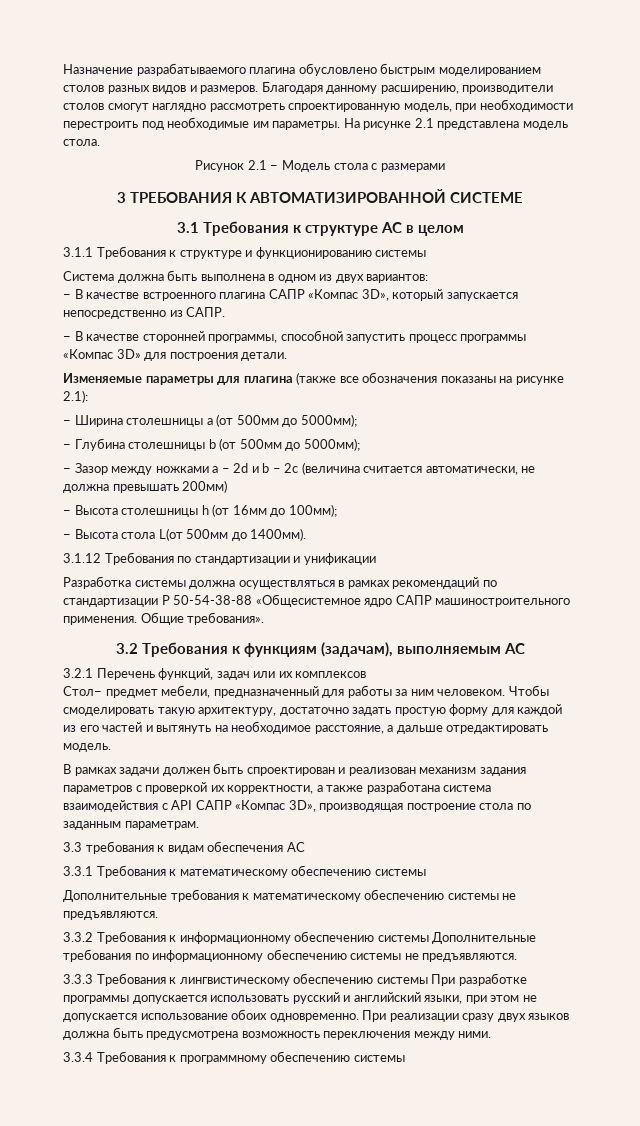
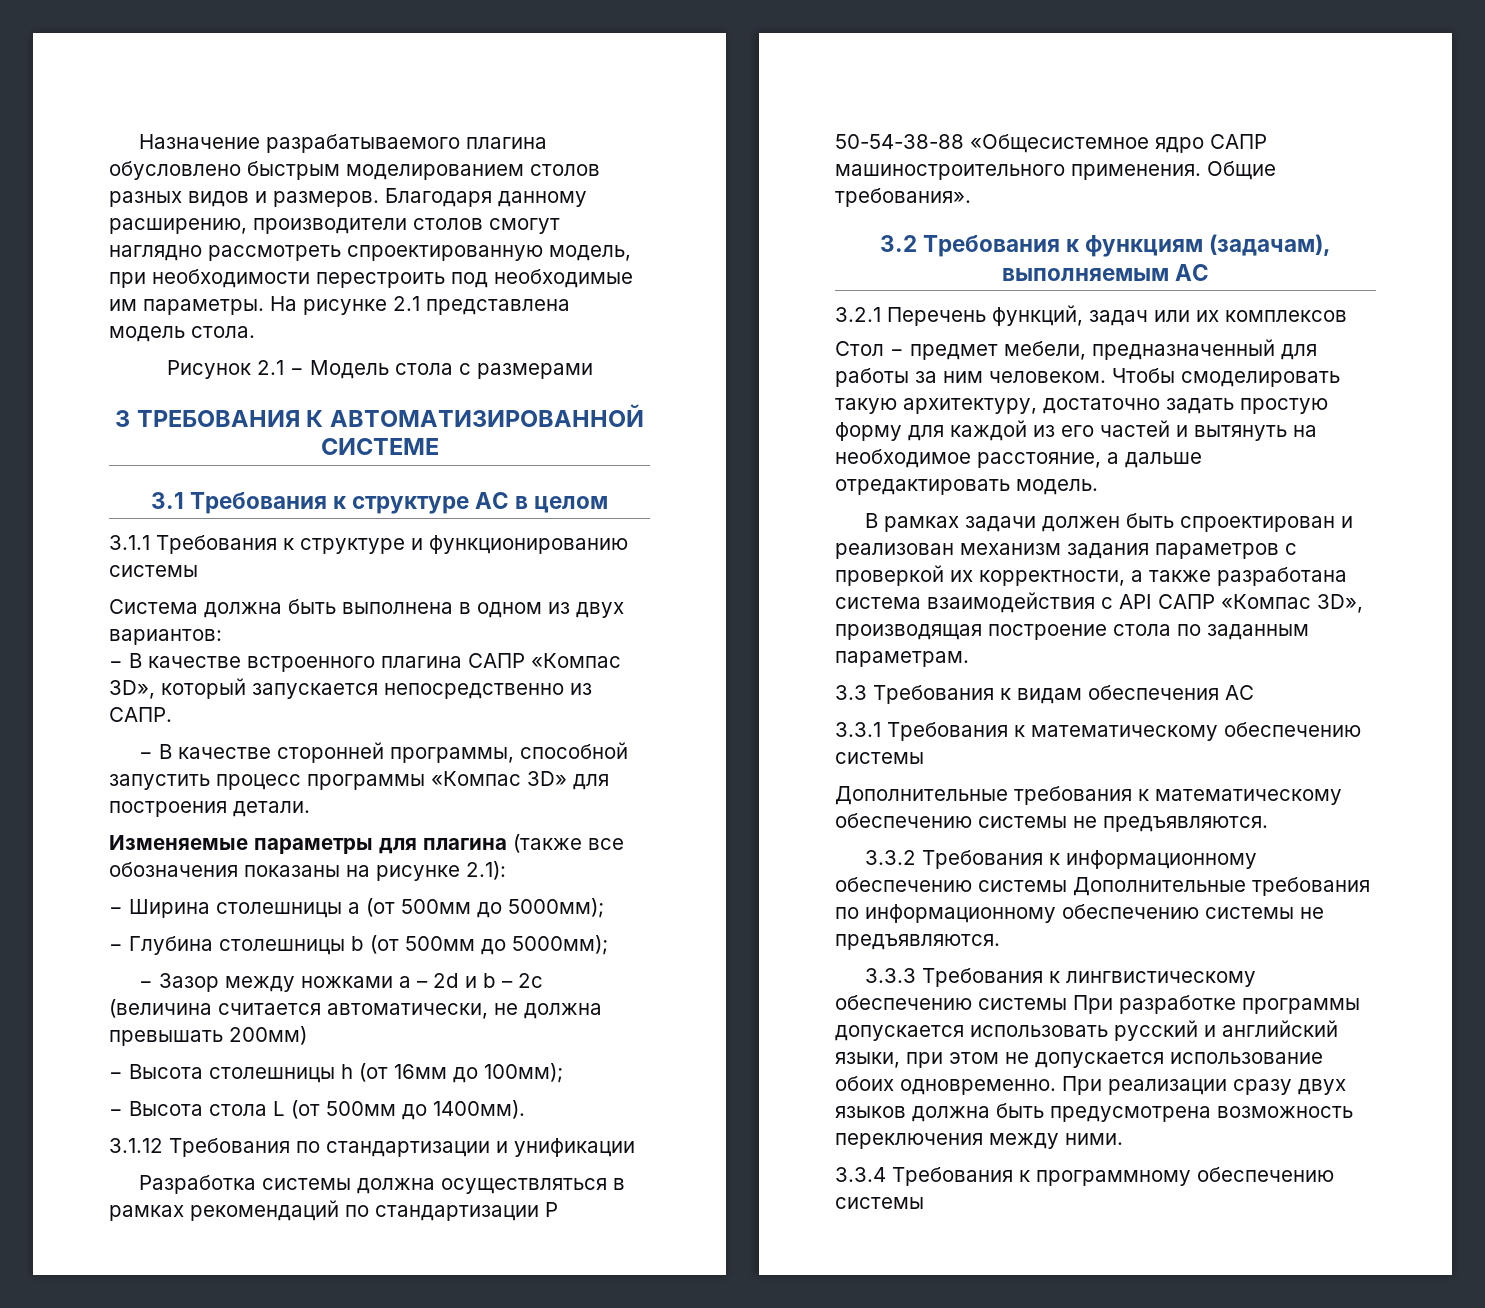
- − Высота стола L(от 500мм до 1400мм).
+ − Высота стола L (от 500мм до 1400мм).
- Стол− предмет мебели, предназначенный для работы за ним человеком.
+ Стол − предмет мебели, предназначенный для работы за ним человеком.
- 3.3 требования к видам обеспечения АС
+ 3.3 Требования к видам обеспечения АС

